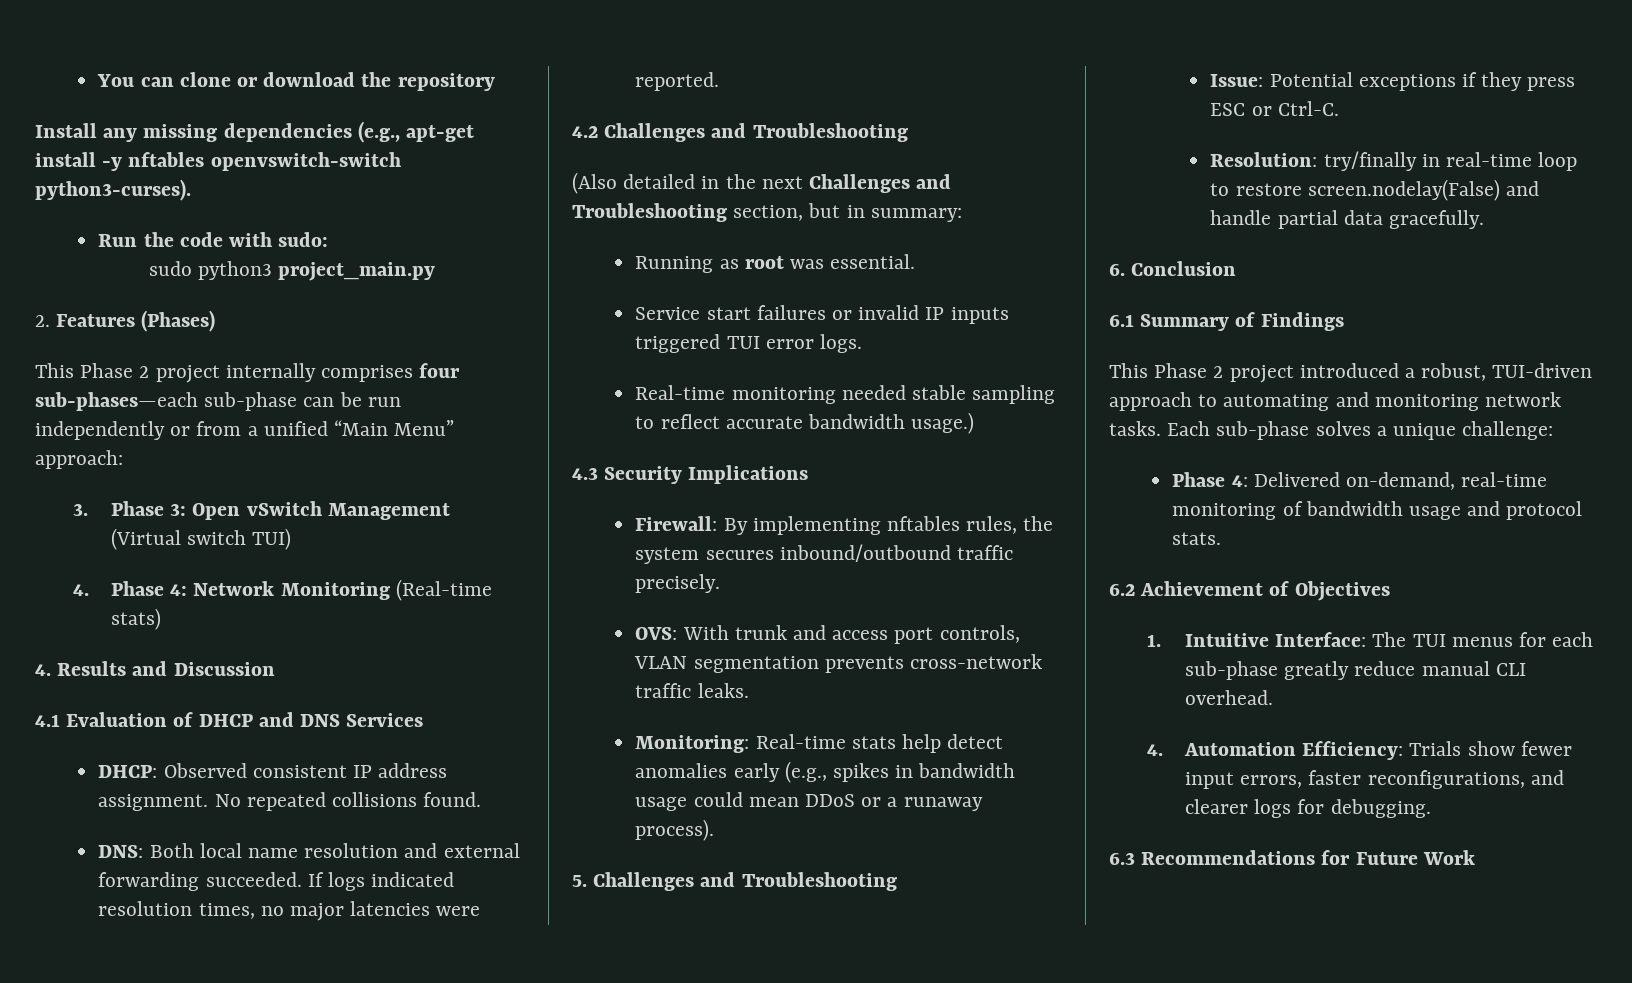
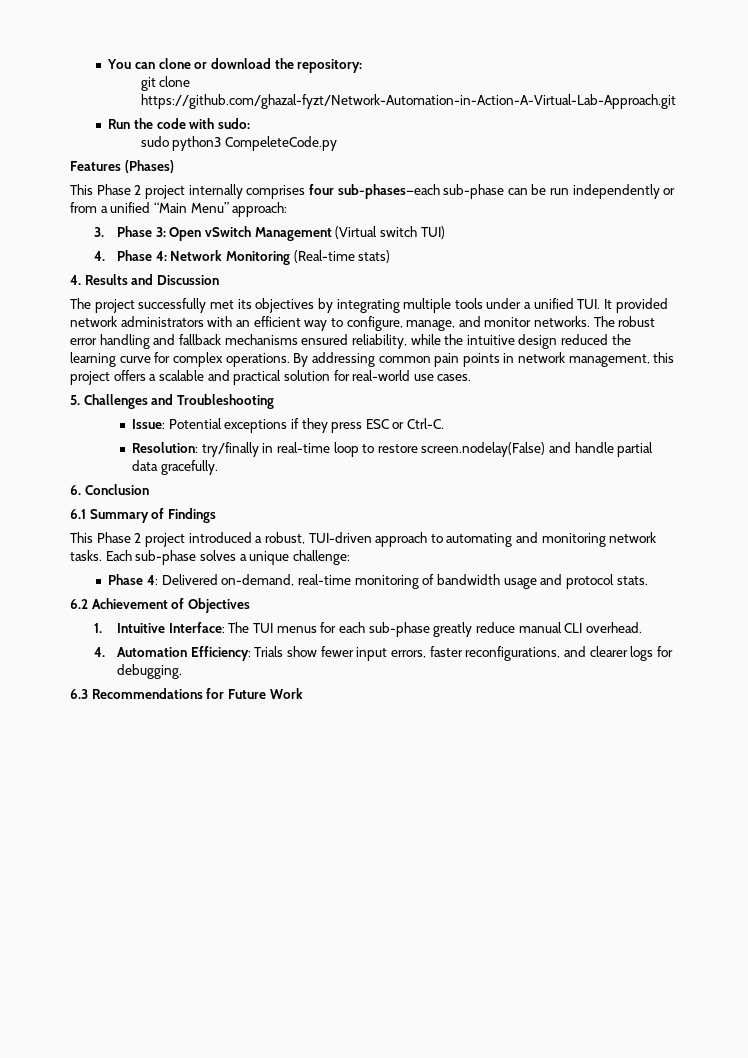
- You can clone or download the repository
- Install any missing dependencies (e.g., apt-get install -y nftables openvswitch-switch python3-curses).
+ You can clone or download the repository:
+ git clone https://github.com/ghazal-fyzt/Network-Automation-in-Action-A-Virtual-Lab-Approach.git
- sudo python3 project_main.py
- 2. Features (Phases)
+ sudo python3 CompeleteCode.py
+ Features (Phases)
- 4.1 Evaluation of DHCP and DNS Services
- DHCP: Observed consistent IP address assignment. No repeated collisions found.
- DNS: Both local name resolution and external forwarding succeeded. If logs indicated resolution times, no major latencies were reported.
- 4.2 Challenges and Troubleshooting
- (Also detailed in the next Challenges and Troubleshooting section, but in summary:
- Running as root was essential.
- Service start failures or invalid IP inputs triggered TUI error logs.
- Real-time monitoring needed stable sampling to reflect accurate bandwidth usage.)
- 4.3 Security Implications
- Firewall: By implementing nftables rules, the system secures inbound/outbound traffic precisely.
- OVS: With trunk and access port controls, VLAN segmentation prevents cross-network traffic leaks.
- Monitoring: Real-time stats help detect anomalies early (e.g., spikes in bandwidth usage could mean DDoS or a runaway process).
+ The project successfully met its objectives by integrating multiple tools under a unified TUI. It provided network administrators with an efficient way to configure, manage, and monitor networks. The robust error handling and fallback mechanisms ensured reliability, while the intuitive design reduced the learning curve for complex operations. By addressing common pain points in network management, this project offers a scalable and practical solution for real-world use cases.

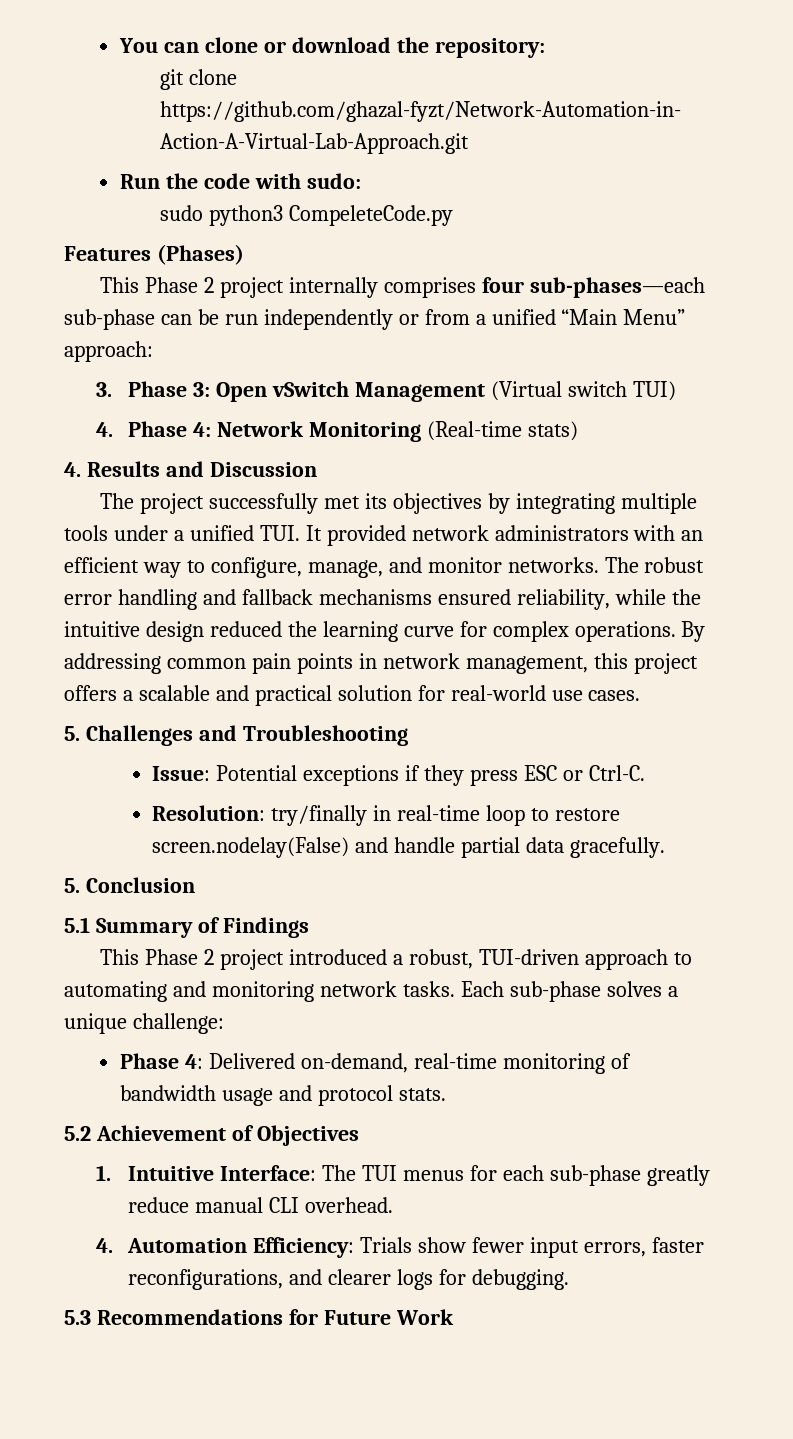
- 6. Conclusion
+ 5. Conclusion
- 6.1 Summary of Findings
+ 5.1 Summary of Findings
- 6.2 Achievement of Objectives
+ 5.2 Achievement of Objectives
- 6.3 Recommendations for Future Work
+ 5.3 Recommendations for Future Work

